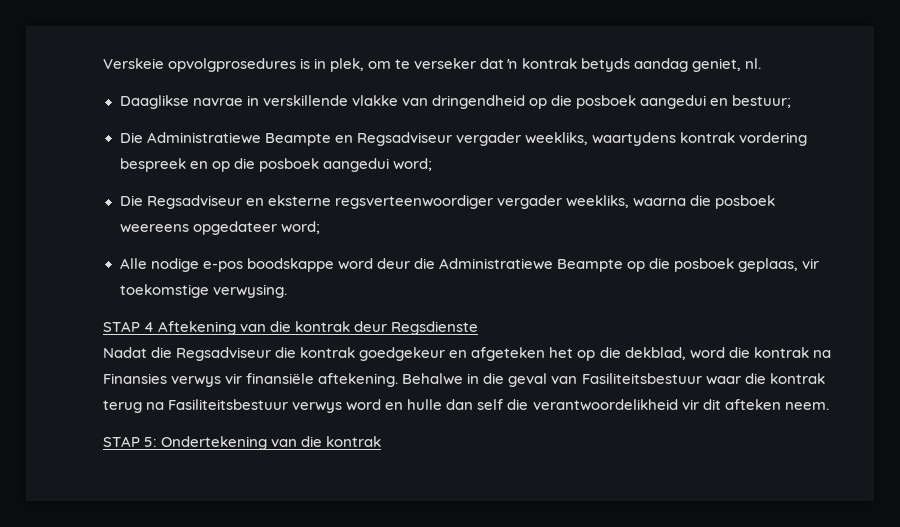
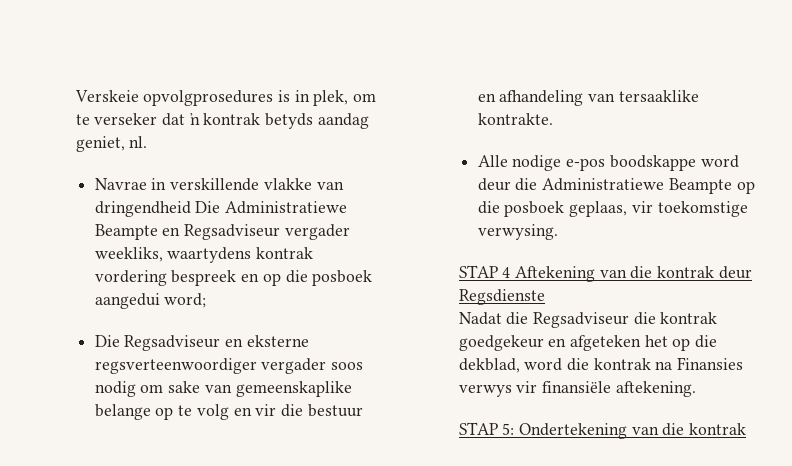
- Daaglikse navrae in verskillende vlakke van dringendheid op die posboek aangedui en bestuur;
- Die Administratiewe Beampte en Regsadviseur vergader weekliks, waartydens kontrak vordering bespreek en op die posboek aangedui word;
+ Navrae in verskillende vlakke van dringendheid Die Administratiewe Beampte en Regsadviseur vergader weekliks, waartydens kontrak vordering bespreek en op die posboek aangedui word;
- Die Regsadviseur en eksterne regsverteenwoordiger vergader weekliks, waarna die posboek weereens opgedateer word;
+ Die Regsadviseur en eksterne regsverteenwoordiger vergader soos nodig om sake van gemeenskaplike belange op te volg en vir die bestuur en afhandeling van tersaaklike kontrakte.
- Behalwe in die geval van Fasiliteitsbestuur waar die kontrak terug na Fasiliteitsbestuur verwys word en hulle dan self die verantwoordelikheid vir dit afteken neem.

